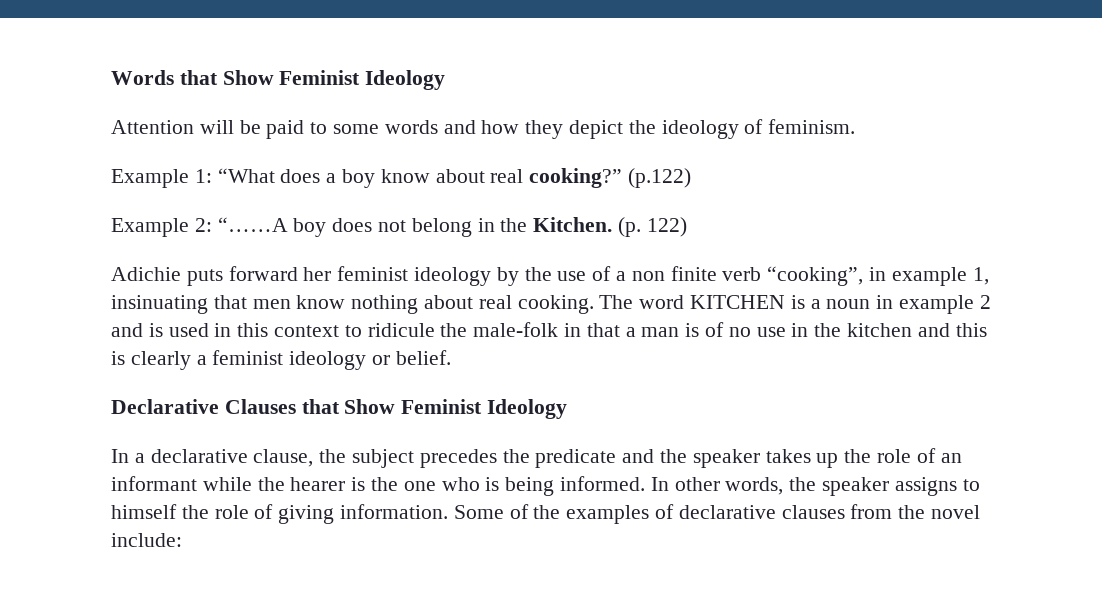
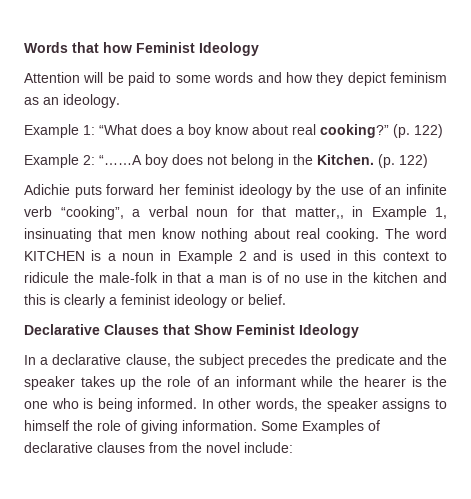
- Words that Show Feminist Ideology
+ Words that how Feminist Ideology
- Attention will be paid to some words and how they depict the ideology of feminism.
+ Attention will be paid to some words and how they depict feminism as an ideology.
- Example 1: “What does a boy know about real cooking?” (p.122)
+ Example 1: “What does a boy know about real cooking?” (p. 122)
- Adichie puts forward her feminist ideology by the use of a non finite verb “cooking”, in example 1, insinuating that men know nothing about real cooking.
+ Adichie puts forward her feminist ideology by the use of an infinite verb “cooking”, a verbal noun for that matter,, in Example 1, insinuating that men know nothing about real cooking.
- The word KITCHEN is a noun in example 2 and is used in this context to ridicule the male-folk in that a man is of no use in the kitchen and this is clearly a feminist ideology or belief.
+ The word KITCHEN is a noun in Example 2 and is used in this context to ridicule the male-folk in that a man is of no use in the kitchen and this is clearly a feminist ideology or belief.
- Some of the examples of declarative clauses from the novel include:
+ Some Examples of declarative clauses from the novel include:

